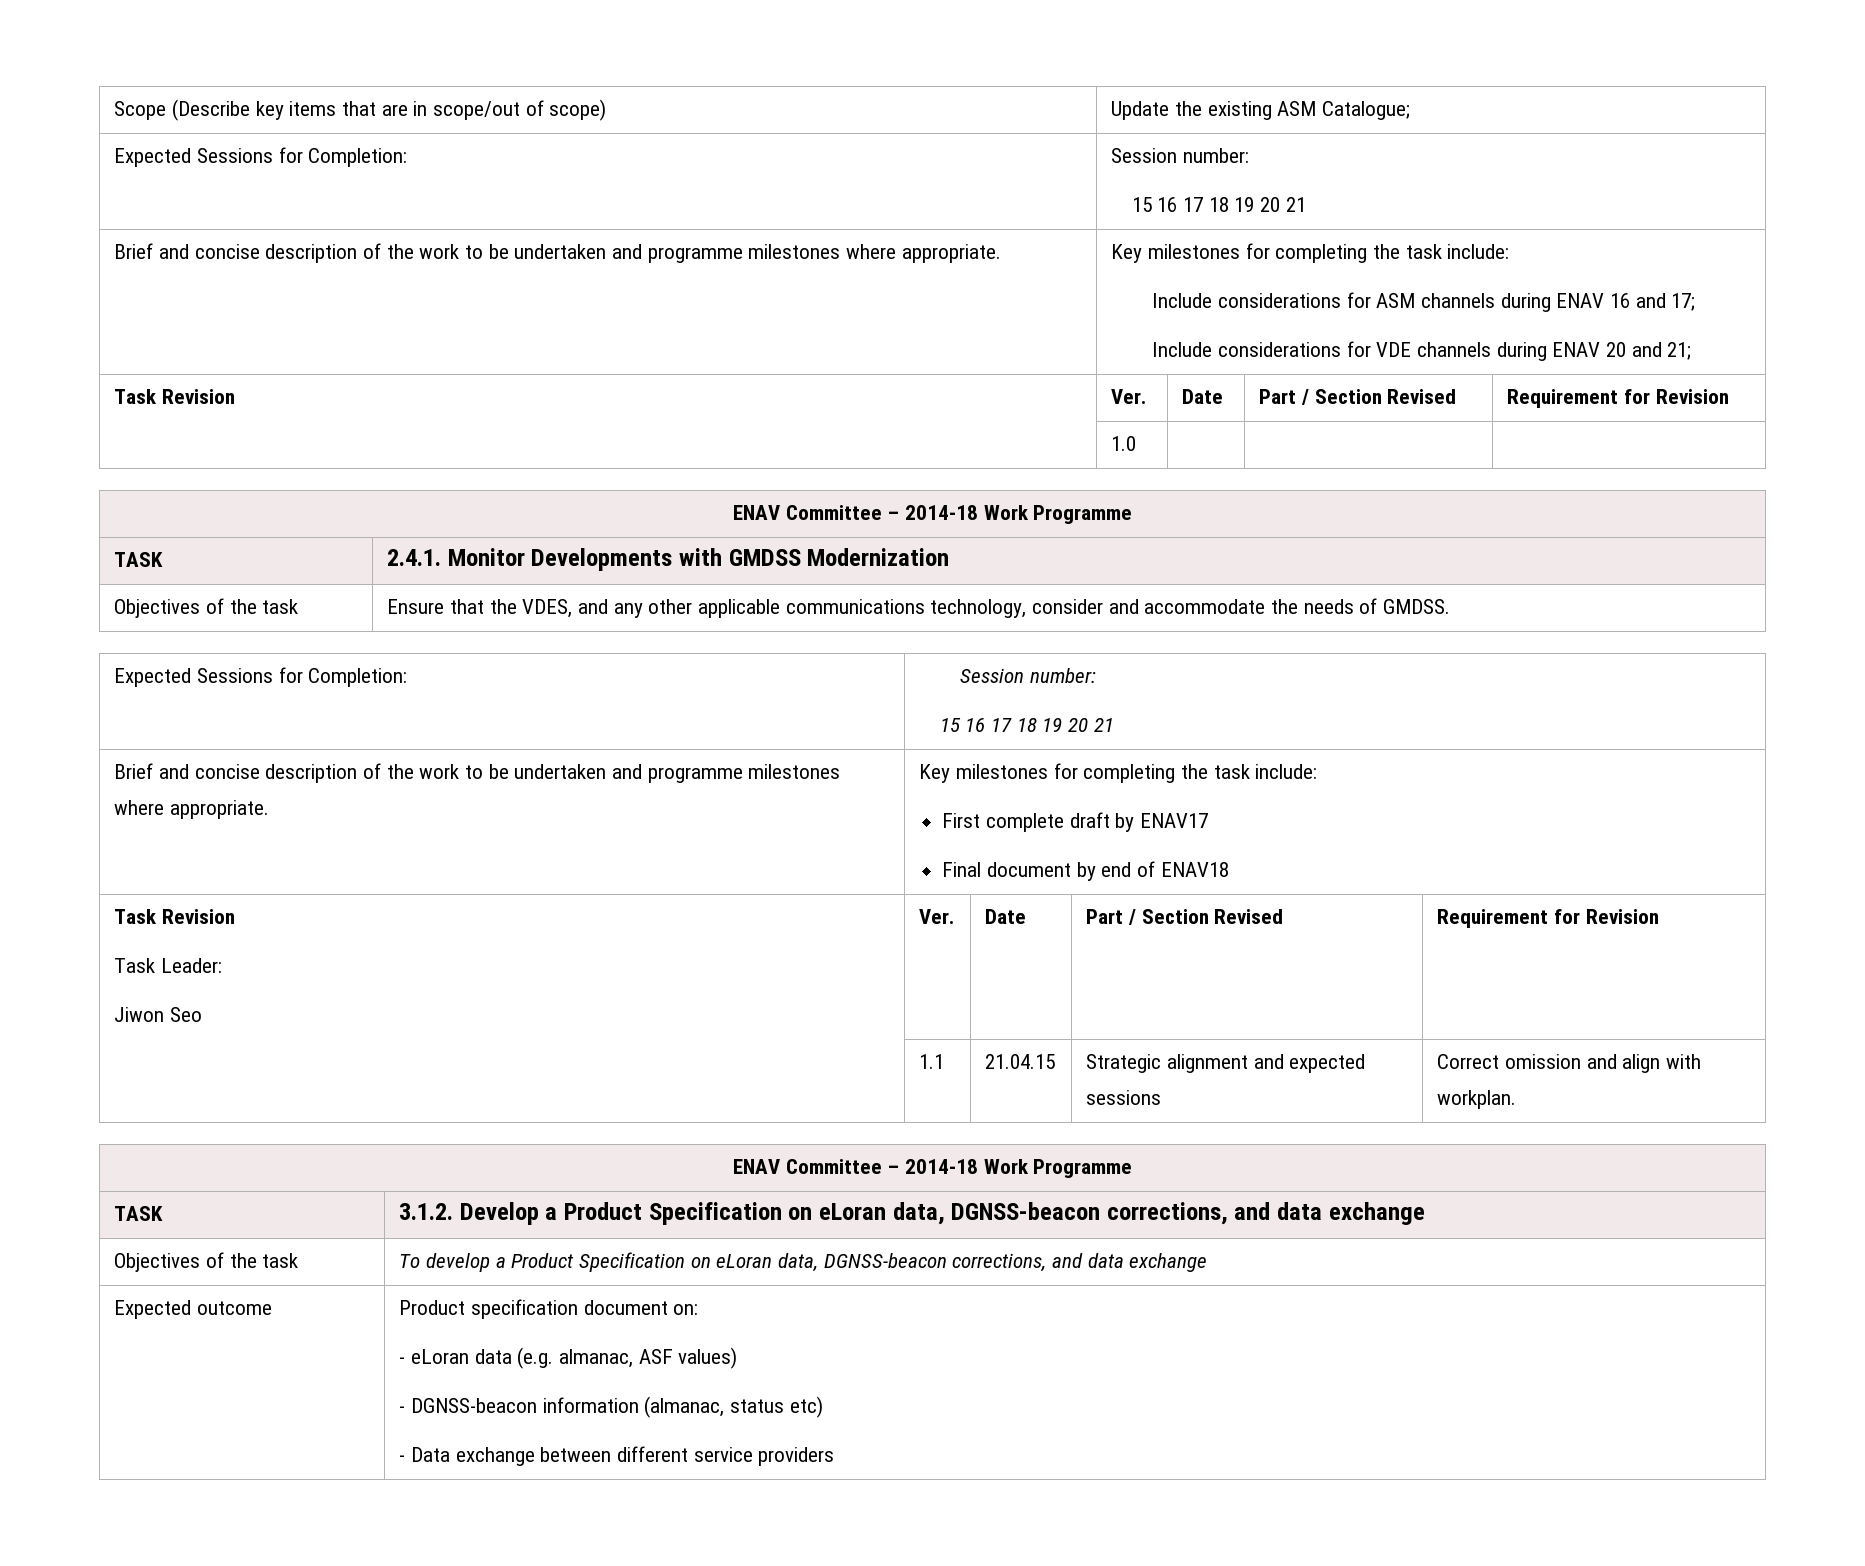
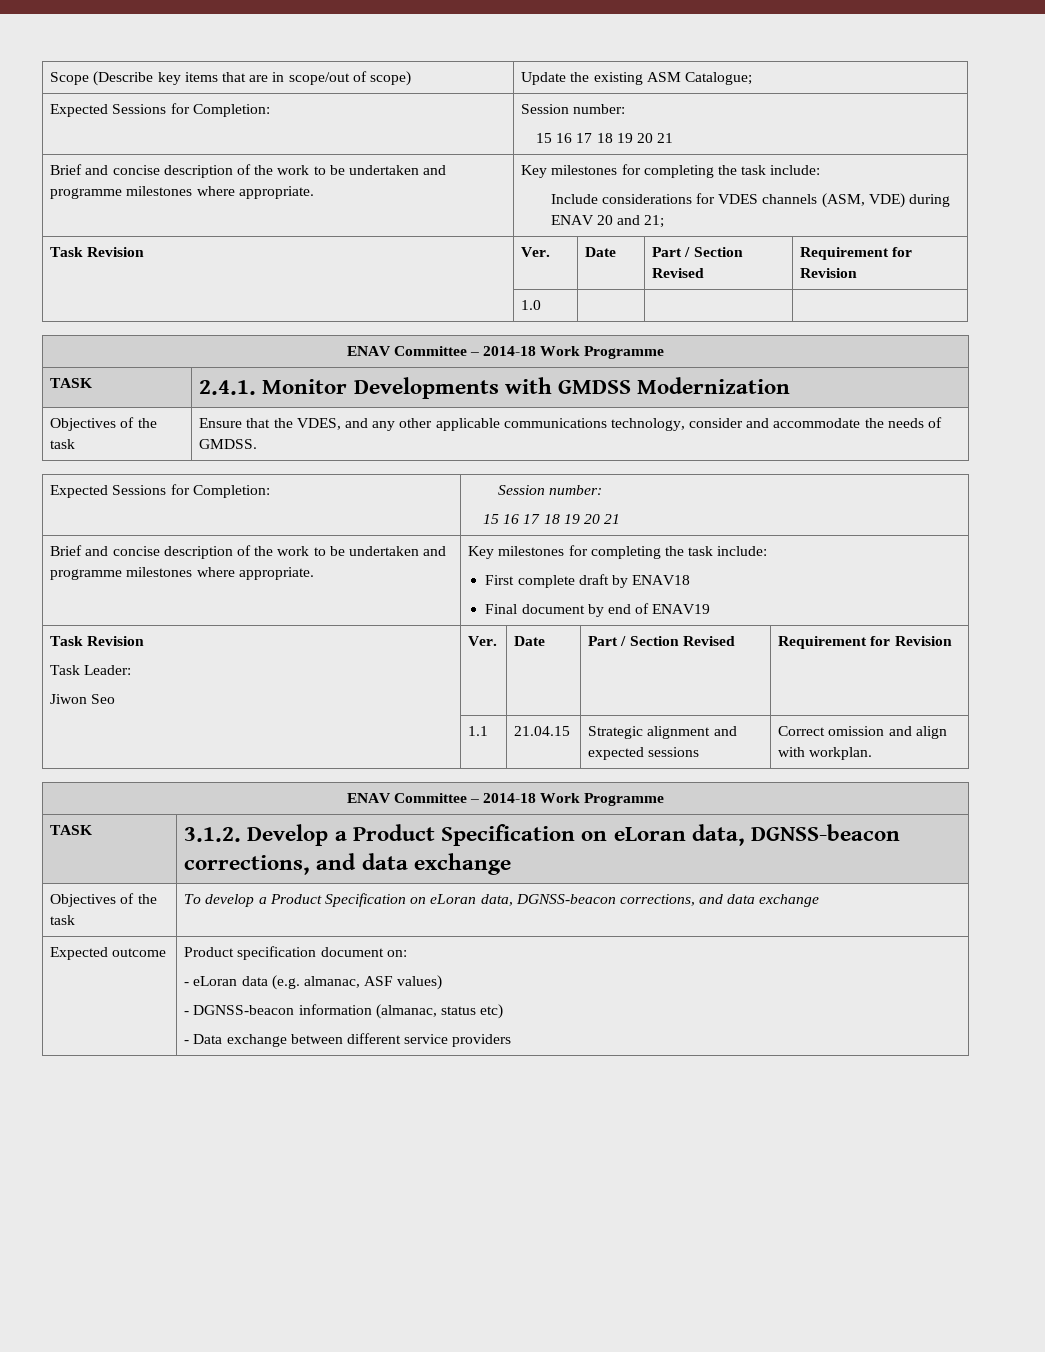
- Include considerations for ASM channels during ENAV 16 and 17;
- Include considerations for VDE channels during ENAV 20 and 21;
+ Include considerations for VDES channels (ASM, VDE) during ENAV 20 and 21;
  Objectives of the task | Ensure that the VDES, and any other applicable communications technology, consider and accommodate the needs of GMDSS.
  Expected Sessions for Completion: | Session number:
  15 16 17 18 19 20 21
  Brief and concise description of the work to be undertaken and programme milestones where appropriate. | Key milestones for completing the task include:
- First complete draft by ENAV17
- Final document by end of ENAV18
+ First complete draft by ENAV18
+ Final document by end of ENAV19

